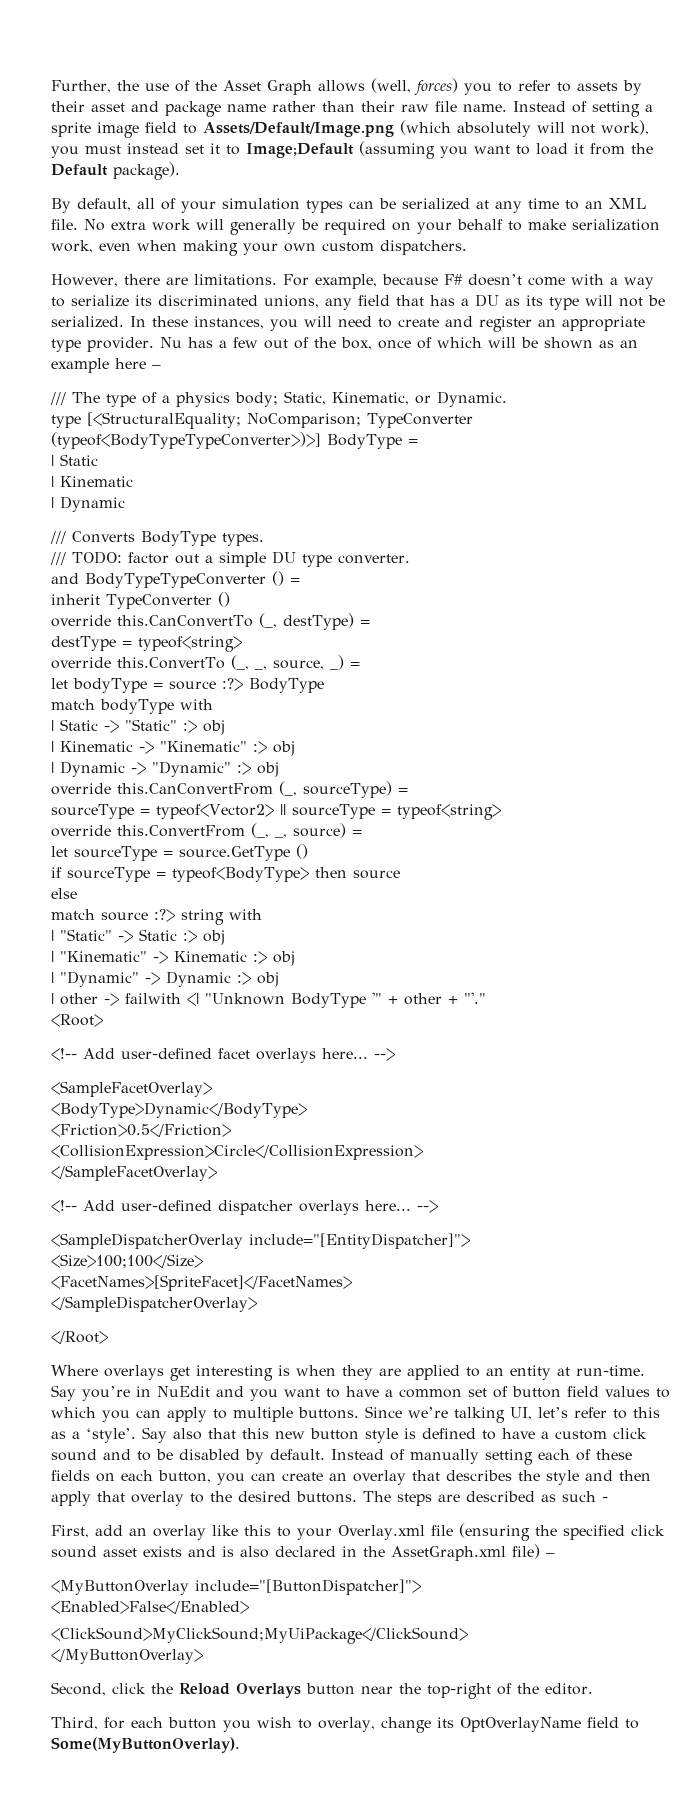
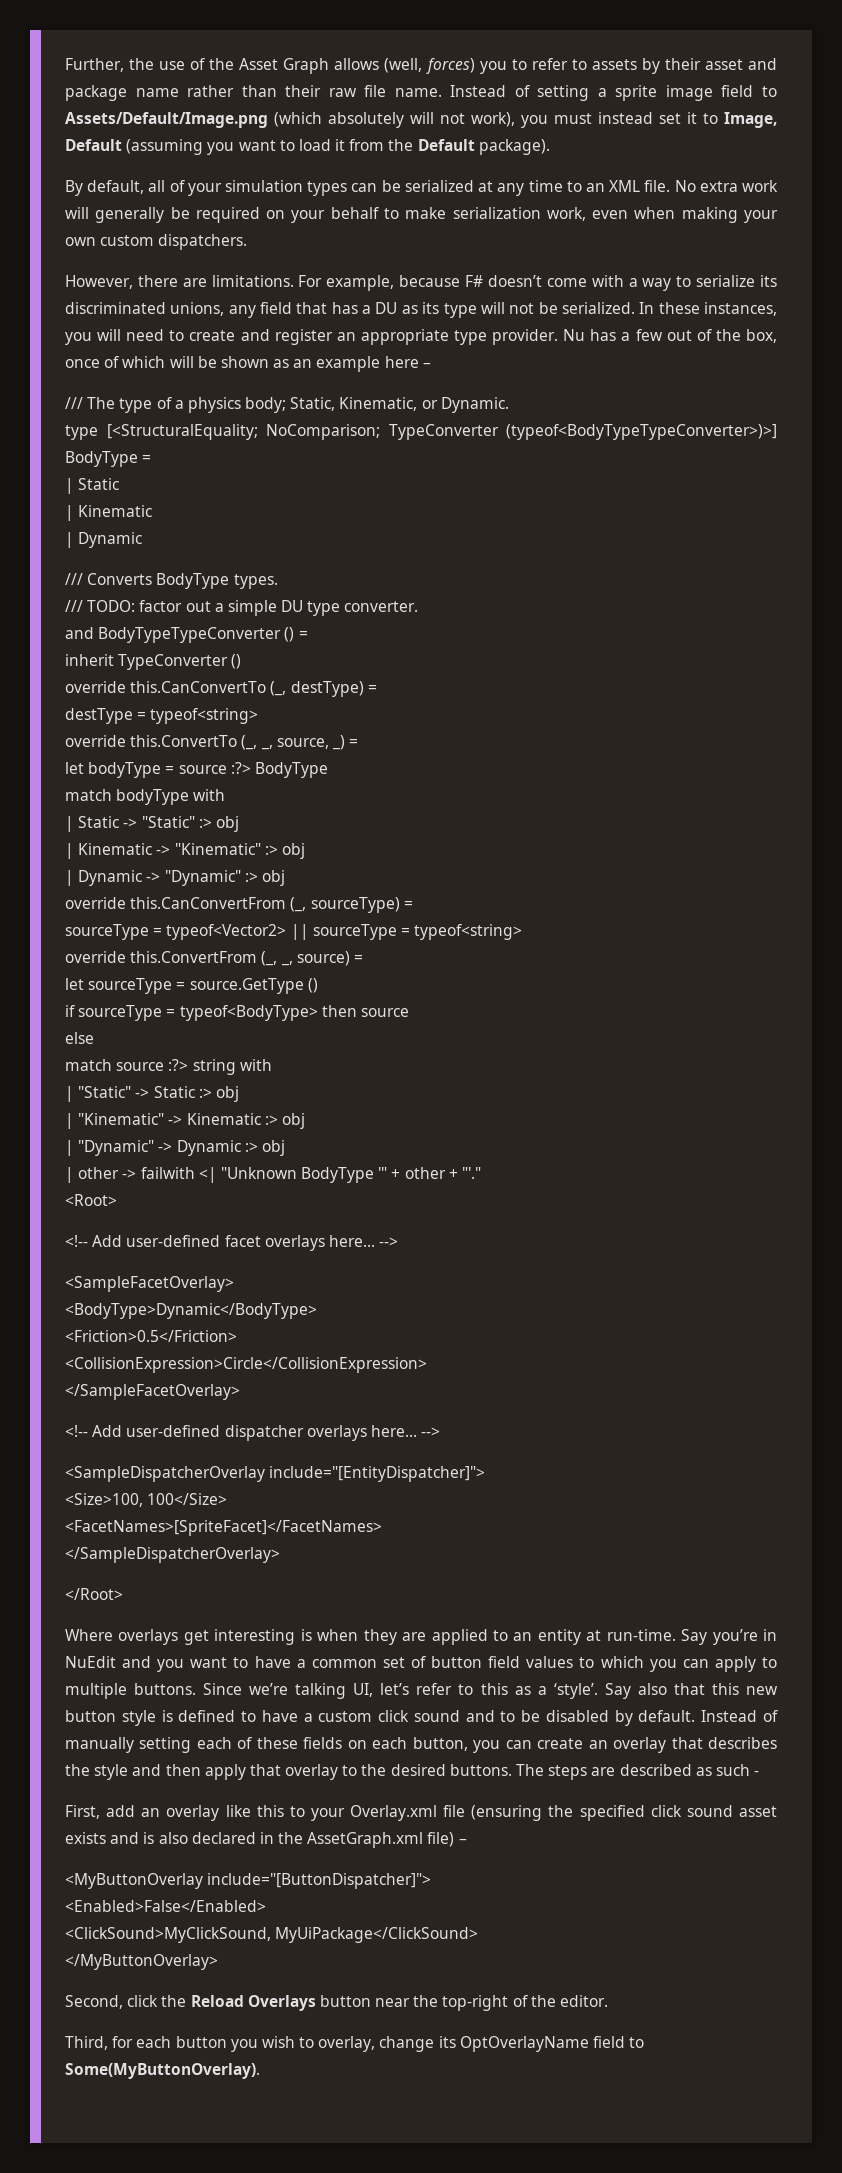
- Instead of setting a sprite image field to Assets/Default/Image.png (which absolutely will not work), you must instead set it to Image;Default (assuming you want to load it from the Default package).
+ Instead of setting a sprite image field to Assets/Default/Image.png (which absolutely will not work), you must instead set it to Image, Default (assuming you want to load it from the Default package).
- <Size>100;100</Size>
+ <Size>100, 100</Size>
- <ClickSound>MyClickSound;MyUiPackage</ClickSound>
+ <ClickSound>MyClickSound, MyUiPackage</ClickSound>

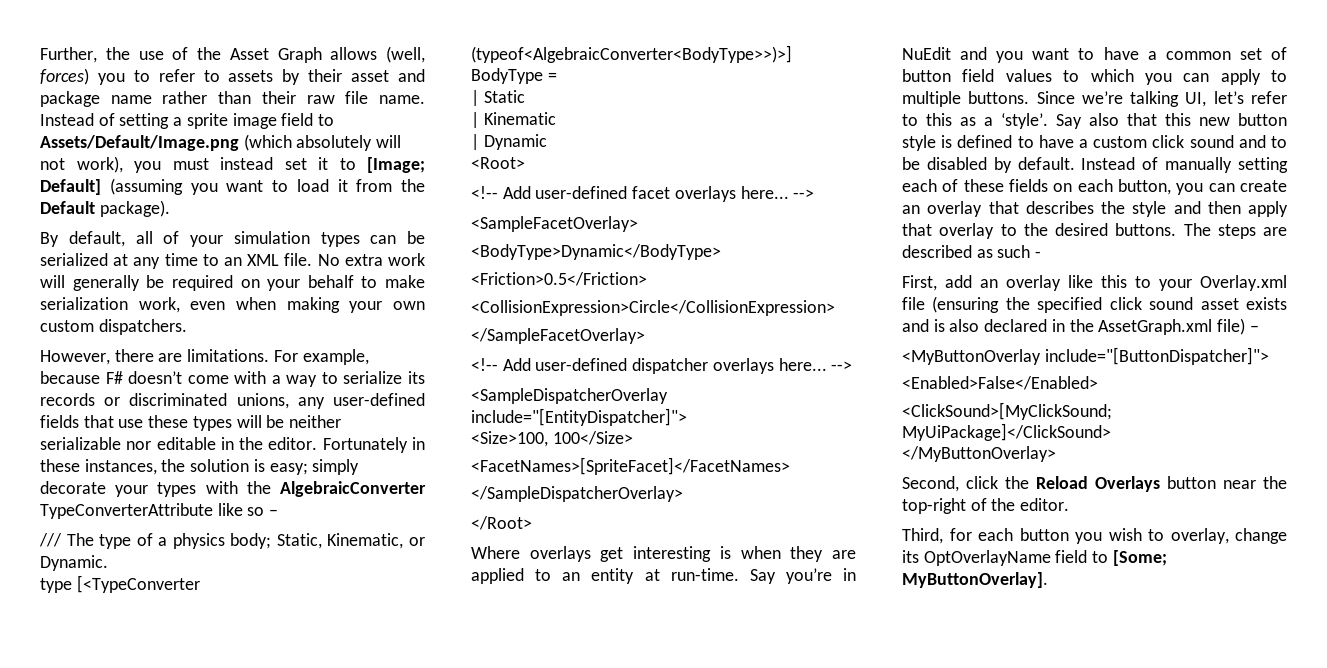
- Instead of setting a sprite image field to Assets/Default/Image.png (which absolutely will not work), you must instead set it to Image, Default (assuming you want to load it from the Default package).
+ Instead of setting a sprite image field to Assets/Default/Image.png (which absolutely will not work), you must instead set it to [Image; Default] (assuming you want to load it from the Default package).
- For example, because F# doesn’t come with a way to serialize its discriminated unions, any field that has a DU as its type will not be serialized. In these instances, you will need to create and register an appropriate type provider. Nu has a few out of the box, once of which will be shown as an example here –
+ For example, because F# doesn’t come with a way to serialize its records or discriminated unions, any user-defined fields that use these types will be neither serializable nor editable in the editor. Fortunately in these instances, the solution is easy; simply decorate your types with the AlgebraicConverter TypeConverterAttribute like so –
- type [<StructuralEquality; NoComparison; TypeConverter (typeof<BodyTypeTypeConverter>)>] BodyType =
+ type [<TypeConverter (typeof<AlgebraicConverter<BodyType>>)>] BodyType =
- /// Converts BodyType types.
- /// TODO: factor out a simple DU type converter.
- and BodyTypeTypeConverter () =
- inherit TypeConverter ()
- override this.CanConvertTo (_, destType) =
- destType = typeof<string>
- override this.ConvertTo (_, _, source, _) =
- let bodyType = source :?> BodyType
- match bodyType with
- | Static -> "Static" :> obj
- | Kinematic -> "Kinematic" :> obj
- | Dynamic -> "Dynamic" :> obj
- override this.CanConvertFrom (_, sourceType) =
- sourceType = typeof<Vector2> || sourceType = typeof<string>
- override this.ConvertFrom (_, _, source) =
- let sourceType = source.GetType ()
- if sourceType = typeof<BodyType> then source
- else
- match source :?> string with
- | "Static" -> Static :> obj
- | "Kinematic" -> Kinematic :> obj
- | "Dynamic" -> Dynamic :> obj
- | other -> failwith <| "Unknown BodyType '" + other + "'."
- <ClickSound>MyClickSound, MyUiPackage</ClickSound>
+ <ClickSound>[MyClickSound; MyUiPackage]</ClickSound>
- Third, for each button you wish to overlay, change its OptOverlayName field to Some(MyButtonOverlay).
+ Third, for each button you wish to overlay, change its OptOverlayName field to [Some; MyButtonOverlay].

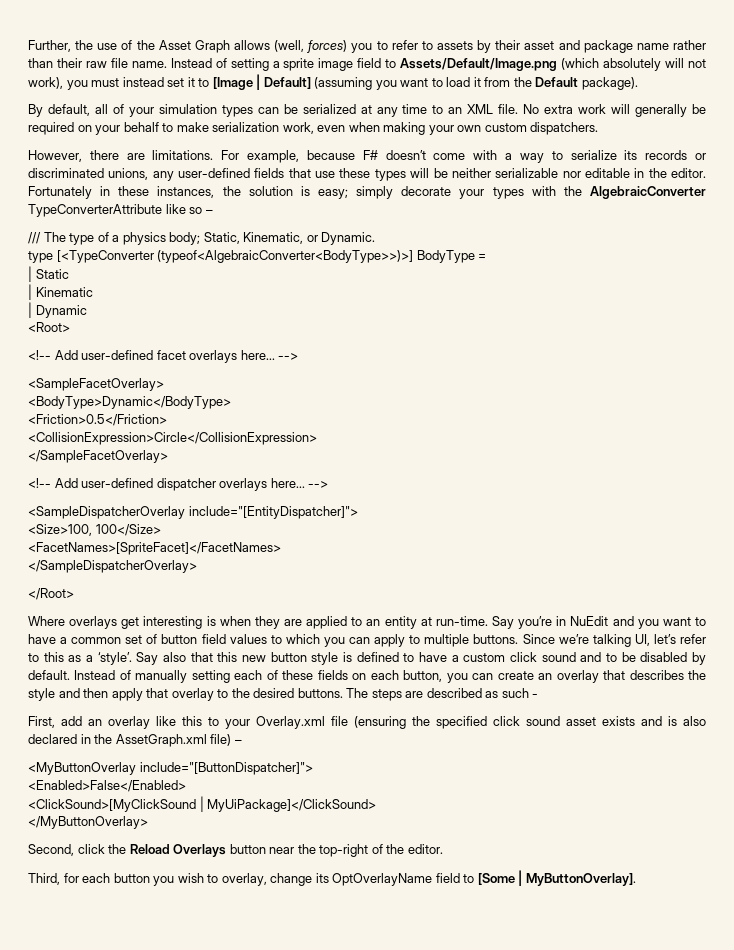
- Instead of setting a sprite image field to Assets/Default/Image.png (which absolutely will not work), you must instead set it to [Image; Default] (assuming you want to load it from the Default package).
+ Instead of setting a sprite image field to Assets/Default/Image.png (which absolutely will not work), you must instead set it to [Image | Default] (assuming you want to load it from the Default package).
- <ClickSound>[MyClickSound; MyUiPackage]</ClickSound>
+ <ClickSound>[MyClickSound | MyUiPackage]</ClickSound>
- Third, for each button you wish to overlay, change its OptOverlayName field to [Some; MyButtonOverlay].
+ Third, for each button you wish to overlay, change its OptOverlayName field to [Some | MyButtonOverlay].

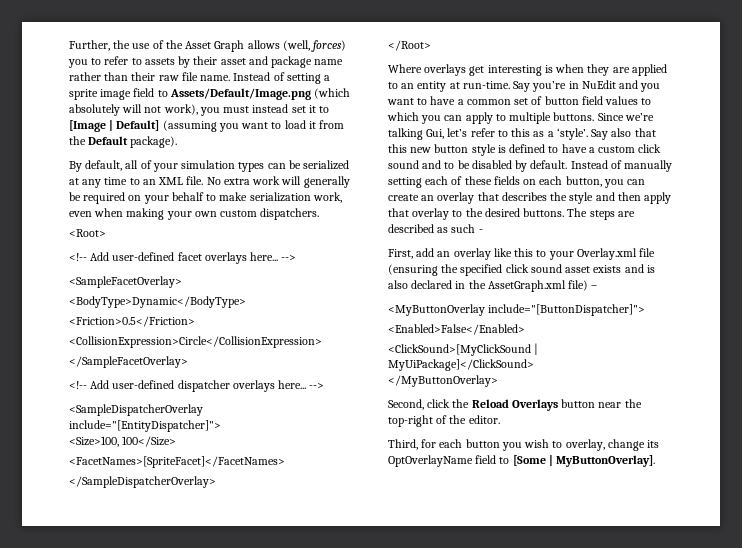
- However, there are limitations. For example, because F# doesn’t come with a way to serialize its records or discriminated unions, any user-defined fields that use these types will be neither serializable nor editable in the editor. Fortunately in these instances, the solution is easy; simply decorate your types with the AlgebraicConverter TypeConverterAttribute like so –
- /// The type of a physics body; Static, Kinematic, or Dynamic.
- type [<TypeConverter (typeof<AlgebraicConverter<BodyType>>)>] BodyType =
- | Static
- | Kinematic
- | Dynamic
- Since we’re talking UI, let’s refer to this as a ‘style’.
+ Since we’re talking Gui, let’s refer to this as a ‘style’.

